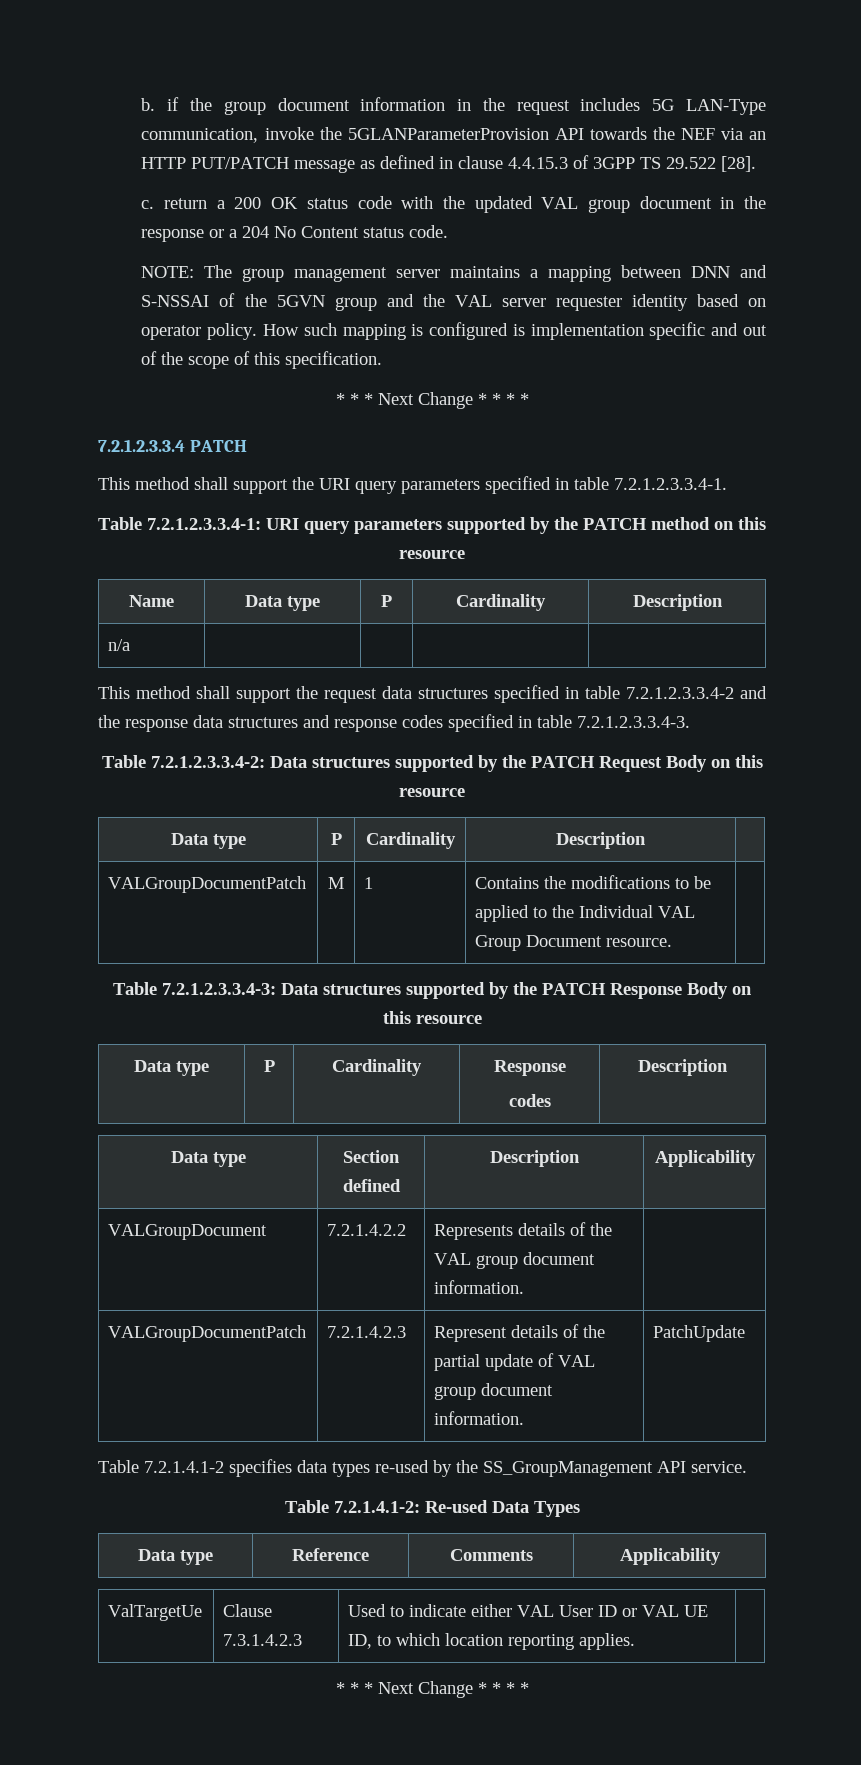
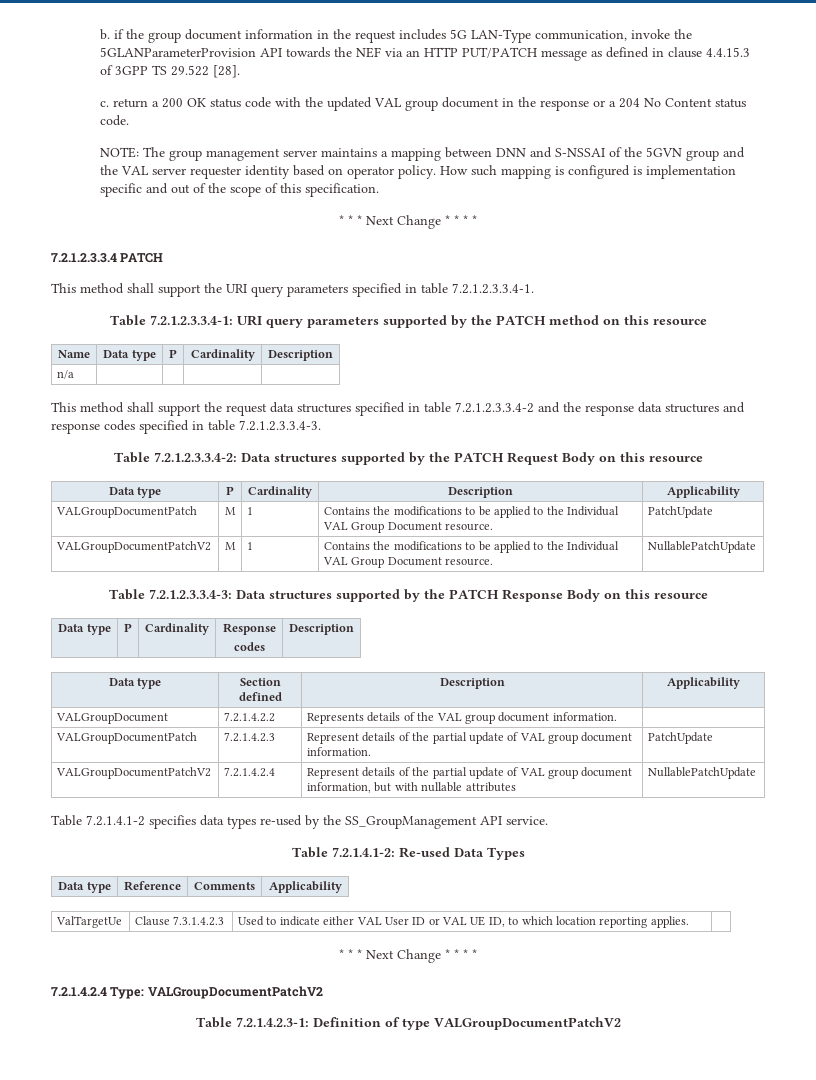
- Data type | P | Cardinality | Description |
+ Data type | P | Cardinality | Description | Applicability
- VALGroupDocumentPatch | M | 1 | Contains the modifications to be applied to the Individual VAL Group Document resource. |
+ VALGroupDocumentPatch | M | 1 | Contains the modifications to be applied to the Individual VAL Group Document resource. | PatchUpdate
+ VALGroupDocumentPatchV2 | M | 1 | Contains the modifications to be applied to the Individual VAL Group Document resource. | NullablePatchUpdate
+ VALGroupDocumentPatchV2 | 7.2.1.4.2.4 | Represent details of the partial update of VAL group document information, but with nullable attributes | NullablePatchUpdate
+ 7.2.1.4.2.4 Type: VALGroupDocumentPatchV2
+ Table 7.2.1.4.2.3-1: Definition of type VALGroupDocumentPatchV2

